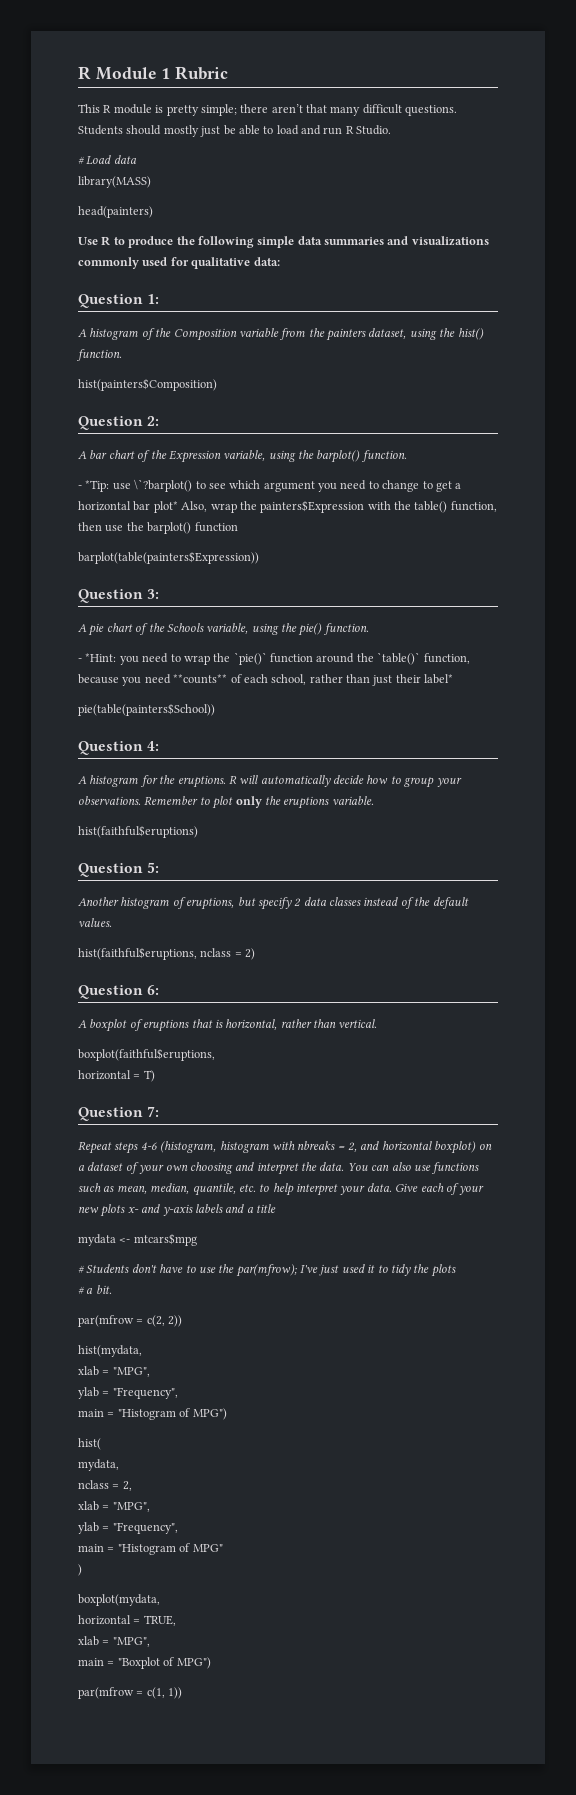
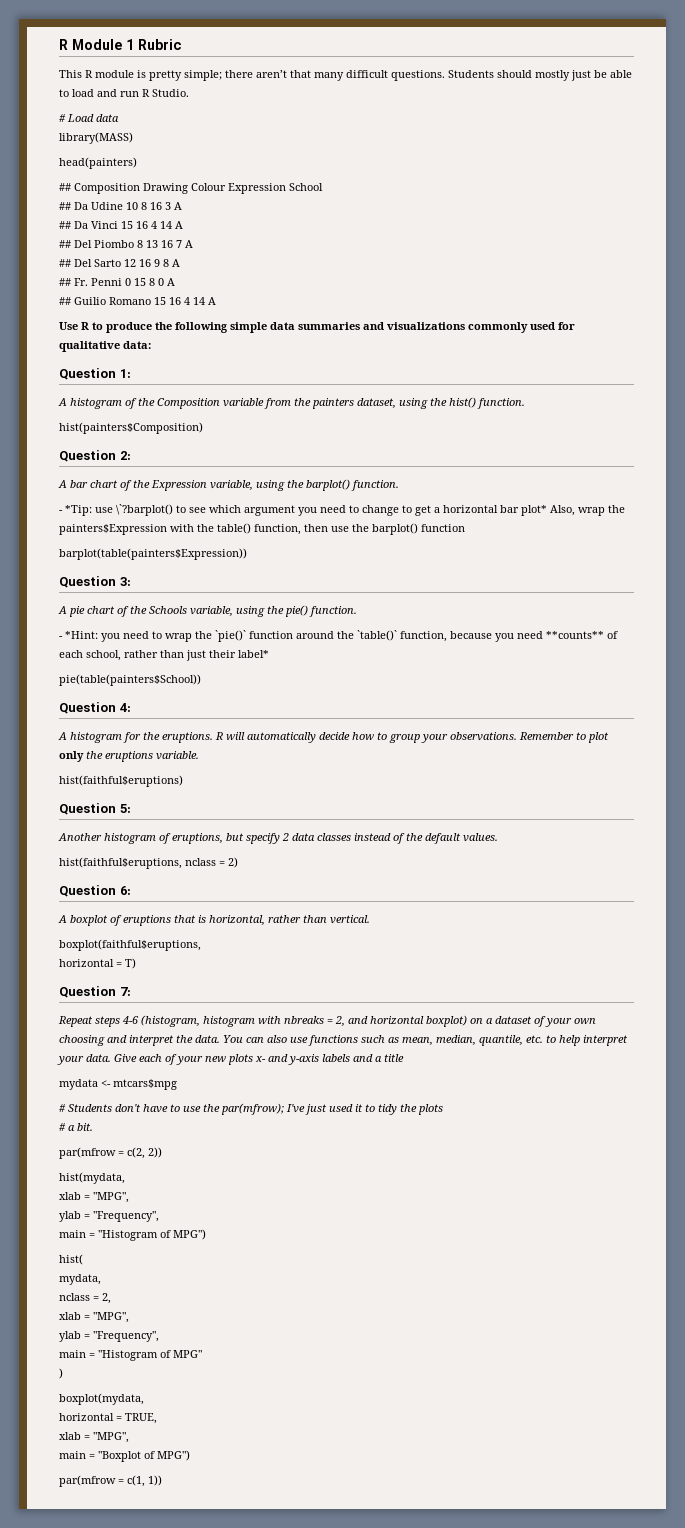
+ ## Composition Drawing Colour Expression School
+ ## Da Udine 10 8 16 3 A
+ ## Da Vinci 15 16 4 14 A
+ ## Del Piombo 8 13 16 7 A
+ ## Del Sarto 12 16 9 8 A
+ ## Fr. Penni 0 15 8 0 A
+ ## Guilio Romano 15 16 4 14 A

